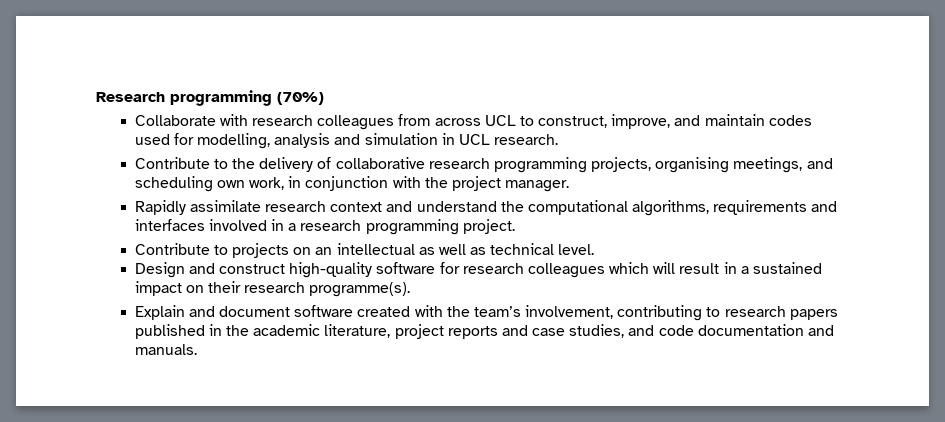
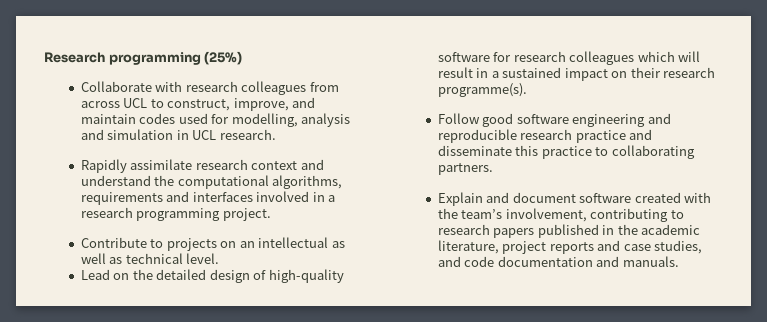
- Research programming (70%)
+ Research programming (25%)
- Contribute to the delivery of collaborative research programming projects, organising meetings, and scheduling own work, in conjunction with the project manager.
- Design and construct high-quality software for research colleagues which will result in a sustained impact on their research programme(s).
+ Lead on the detailed design of high-quality software for research colleagues which will result in a sustained impact on their research programme(s).
+ Follow good software engineering and reproducible research practice and disseminate this practice to collaborating partners.

